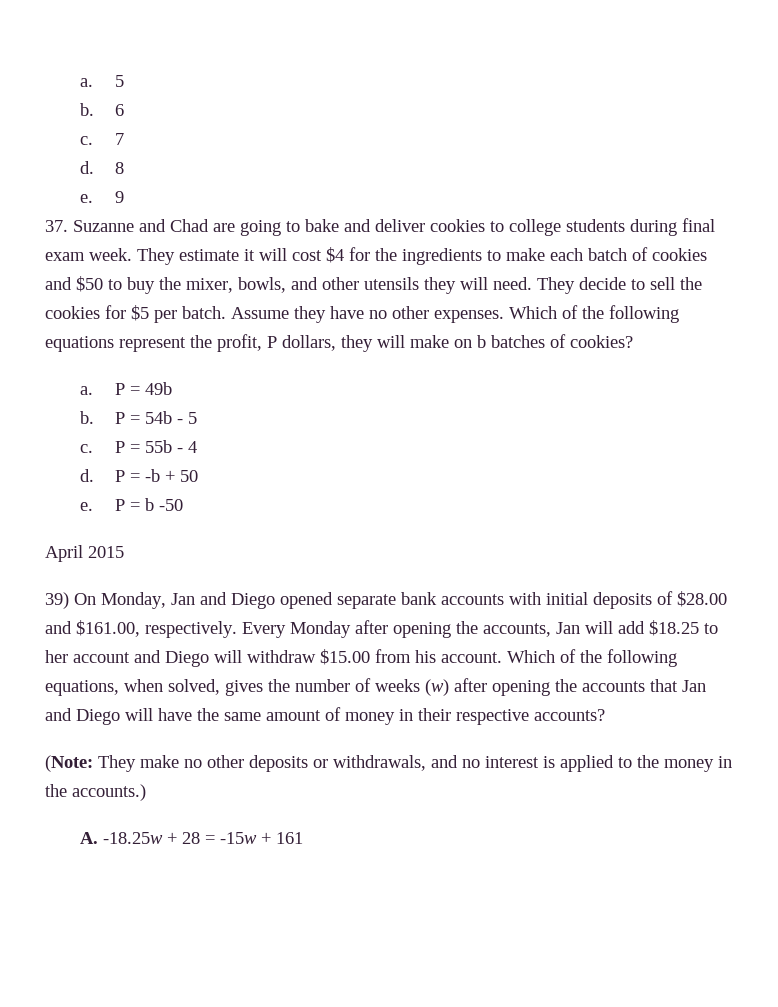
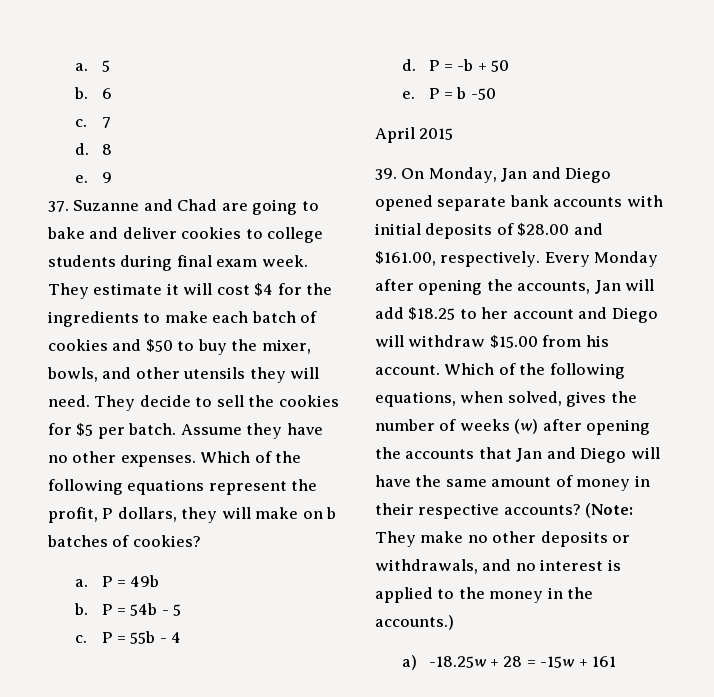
- 39) On Monday, Jan and Diego opened separate bank accounts with initial deposits of $28.00 and $161.00, respectively.
+ 39. On Monday, Jan and Diego opened separate bank accounts with initial deposits of $28.00 and $161.00, respectively.
- Which of the following equations, when solved, gives the number of weeks (w) after opening the accounts that Jan and Diego will have the same amount of money in their respective accounts?
- (Note: They make no other deposits or withdrawals, and no interest is applied to the money in the accounts.)
+ Which of the following equations, when solved, gives the number of weeks (w) after opening the accounts that Jan and Diego will have the same amount of money in their respective accounts? (Note: They make no other deposits or withdrawals, and no interest is applied to the money in the accounts.)
- A. -18.25w + 28 = -15w + 161
+ a) -18.25w + 28 = -15w + 161

